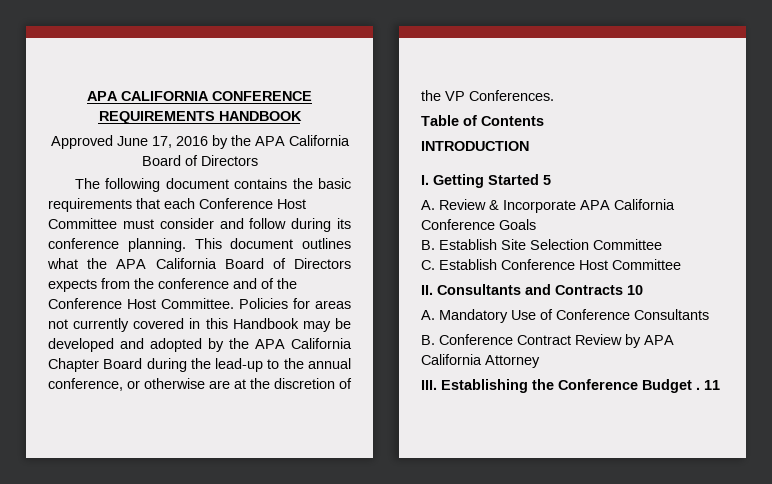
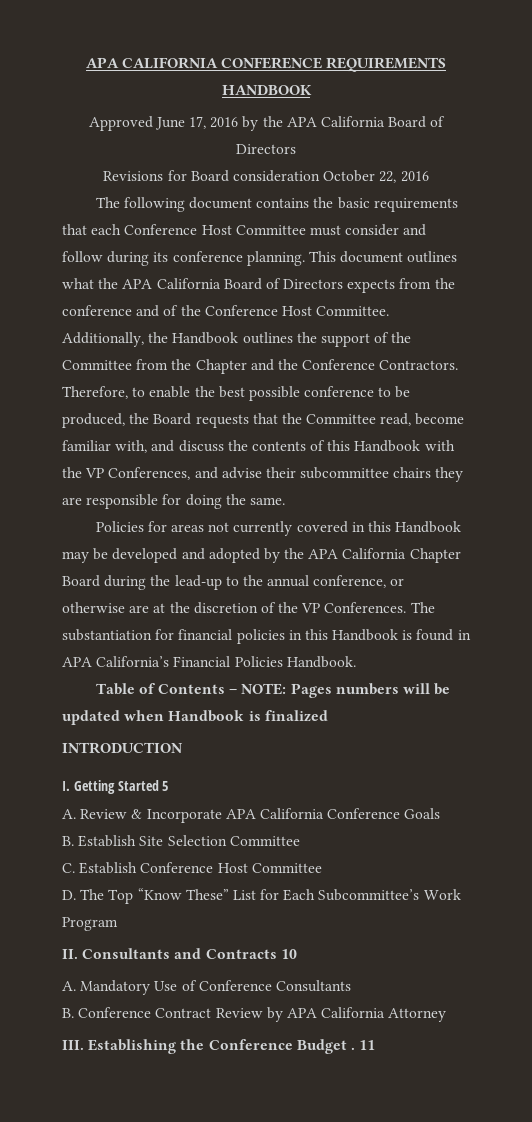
+ Revisions for Board consideration October 22, 2016
- This document outlines what the APA California Board of Directors expects from the conference and of the Conference Host Committee. Policies for areas not currently covered in this Handbook may be developed and adopted by the APA California Chapter Board during the lead-up to the annual conference, or otherwise are at the discretion of the VP Conferences.
- Table of Contents
+ This document outlines what the APA California Board of Directors expects from the conference and of the Conference Host Committee. Additionally, the Handbook outlines the support of the Committee from the Chapter and the Conference Contractors. Therefore, to enable the best possible conference to be produced, the Board requests that the Committee read, become familiar with, and discuss the contents of this Handbook with the VP Conferences, and advise their subcommittee chairs they are responsible for doing the same.
+ Policies for areas not currently covered in this Handbook may be developed and adopted by the APA California Chapter Board during the lead-up to the annual conference, or otherwise are at the discretion of the VP Conferences. The substantiation for financial policies in this Handbook is found in APA California’s Financial Policies Handbook.
+ Table of Contents – NOTE: Pages numbers will be updated when Handbook is finalized
+ D. The Top “Know These” List for Each Subcommittee’s Work Program

